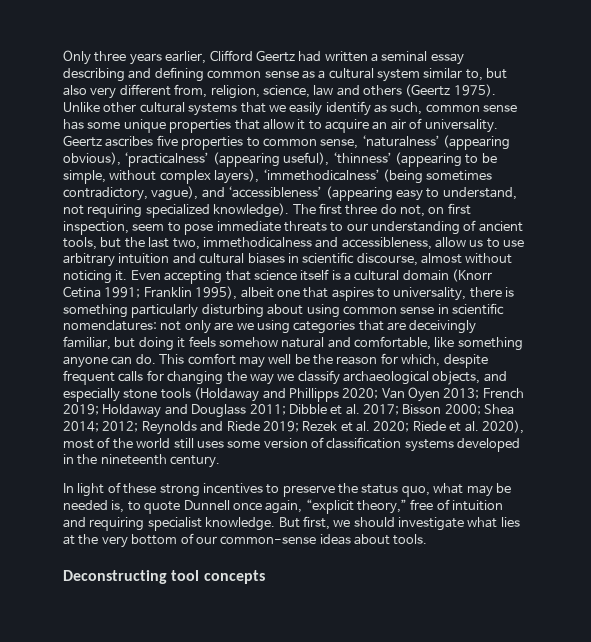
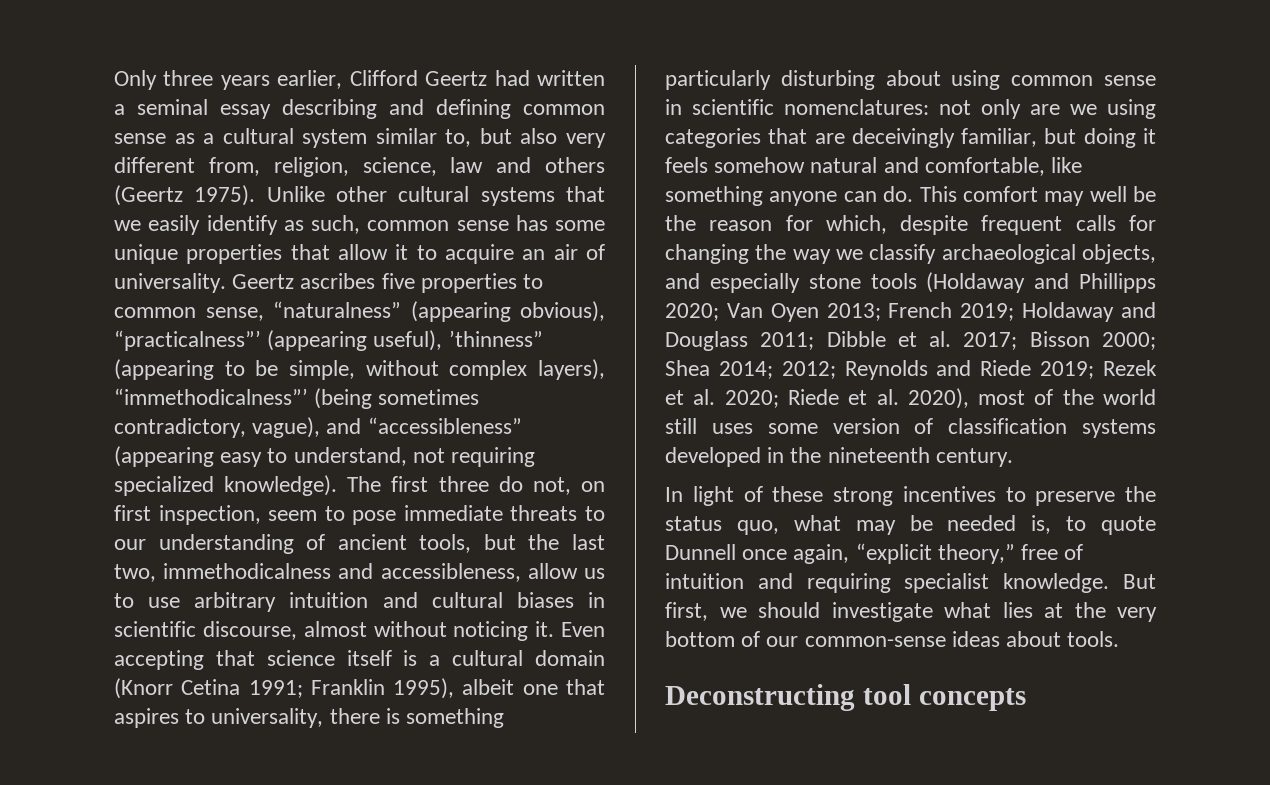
- Geertz ascribes five properties to common sense, ‘naturalness’ (appearing obvious), ‘practicalness’ (appearing useful), ‘thinness’ (appearing to be simple, without complex layers), ‘immethodicalness’ (being sometimes contradictory, vague), and ‘accessibleness’ (appearing easy to understand, not requiring specialized knowledge).
+ Geertz ascribes five properties to common sense, “naturalness” (appearing obvious), “practicalness”’ (appearing useful), ’thinness” (appearing to be simple, without complex layers), “immethodicalness”’ (being sometimes contradictory, vague), and “accessibleness” (appearing easy to understand, not requiring specialized knowledge).

